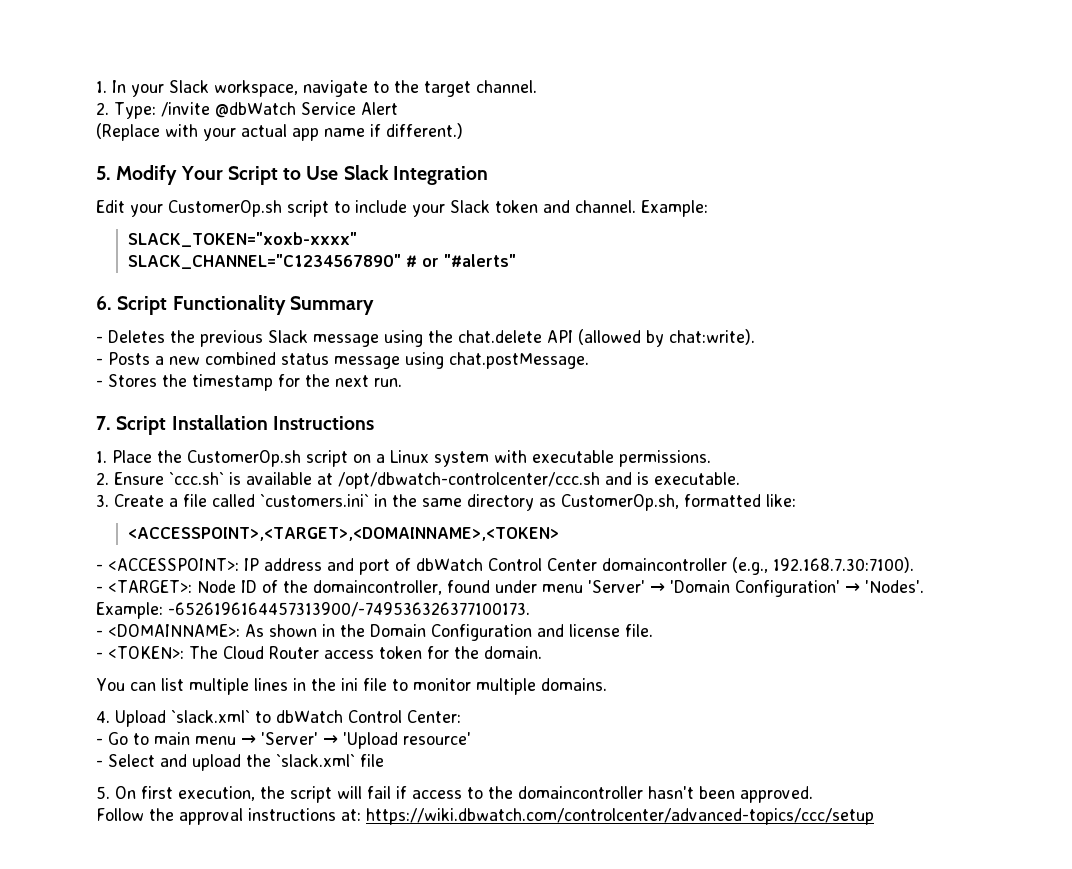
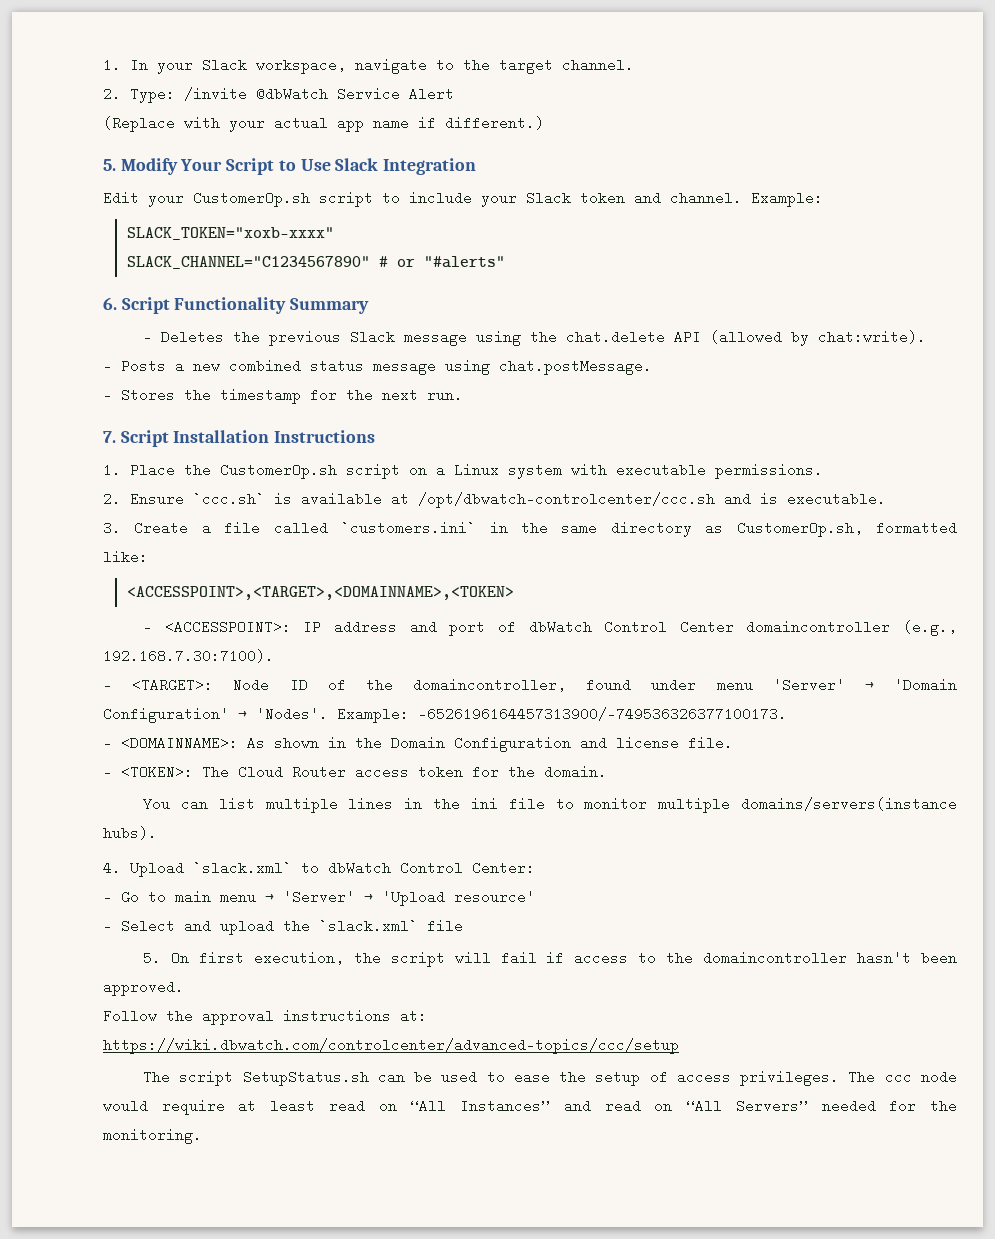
- You can list multiple lines in the ini file to monitor multiple domains.
+ You can list multiple lines in the ini file to monitor multiple domains/servers(instance hubs).
+ The script SetupStatus.sh can be used to ease the setup of access privileges. The ccc node would require at least read on “All Instances” and read on “All Servers” needed for the monitoring.

